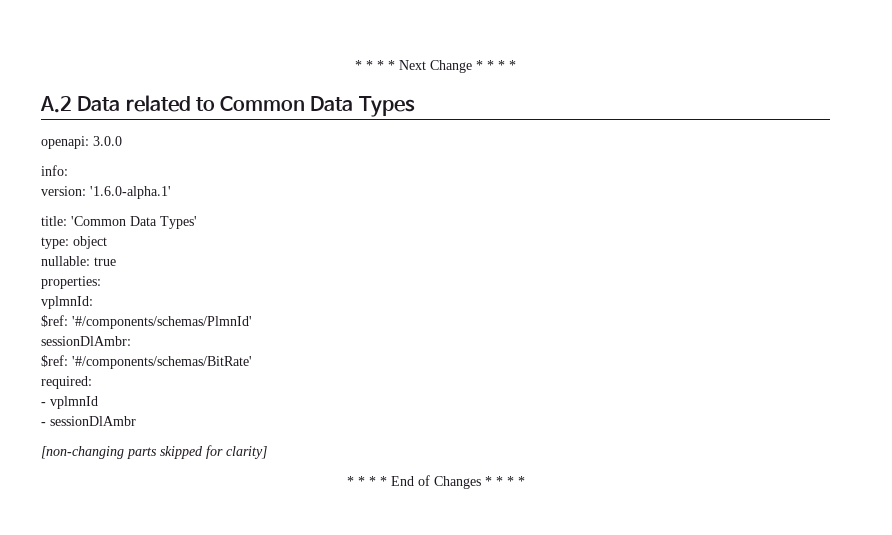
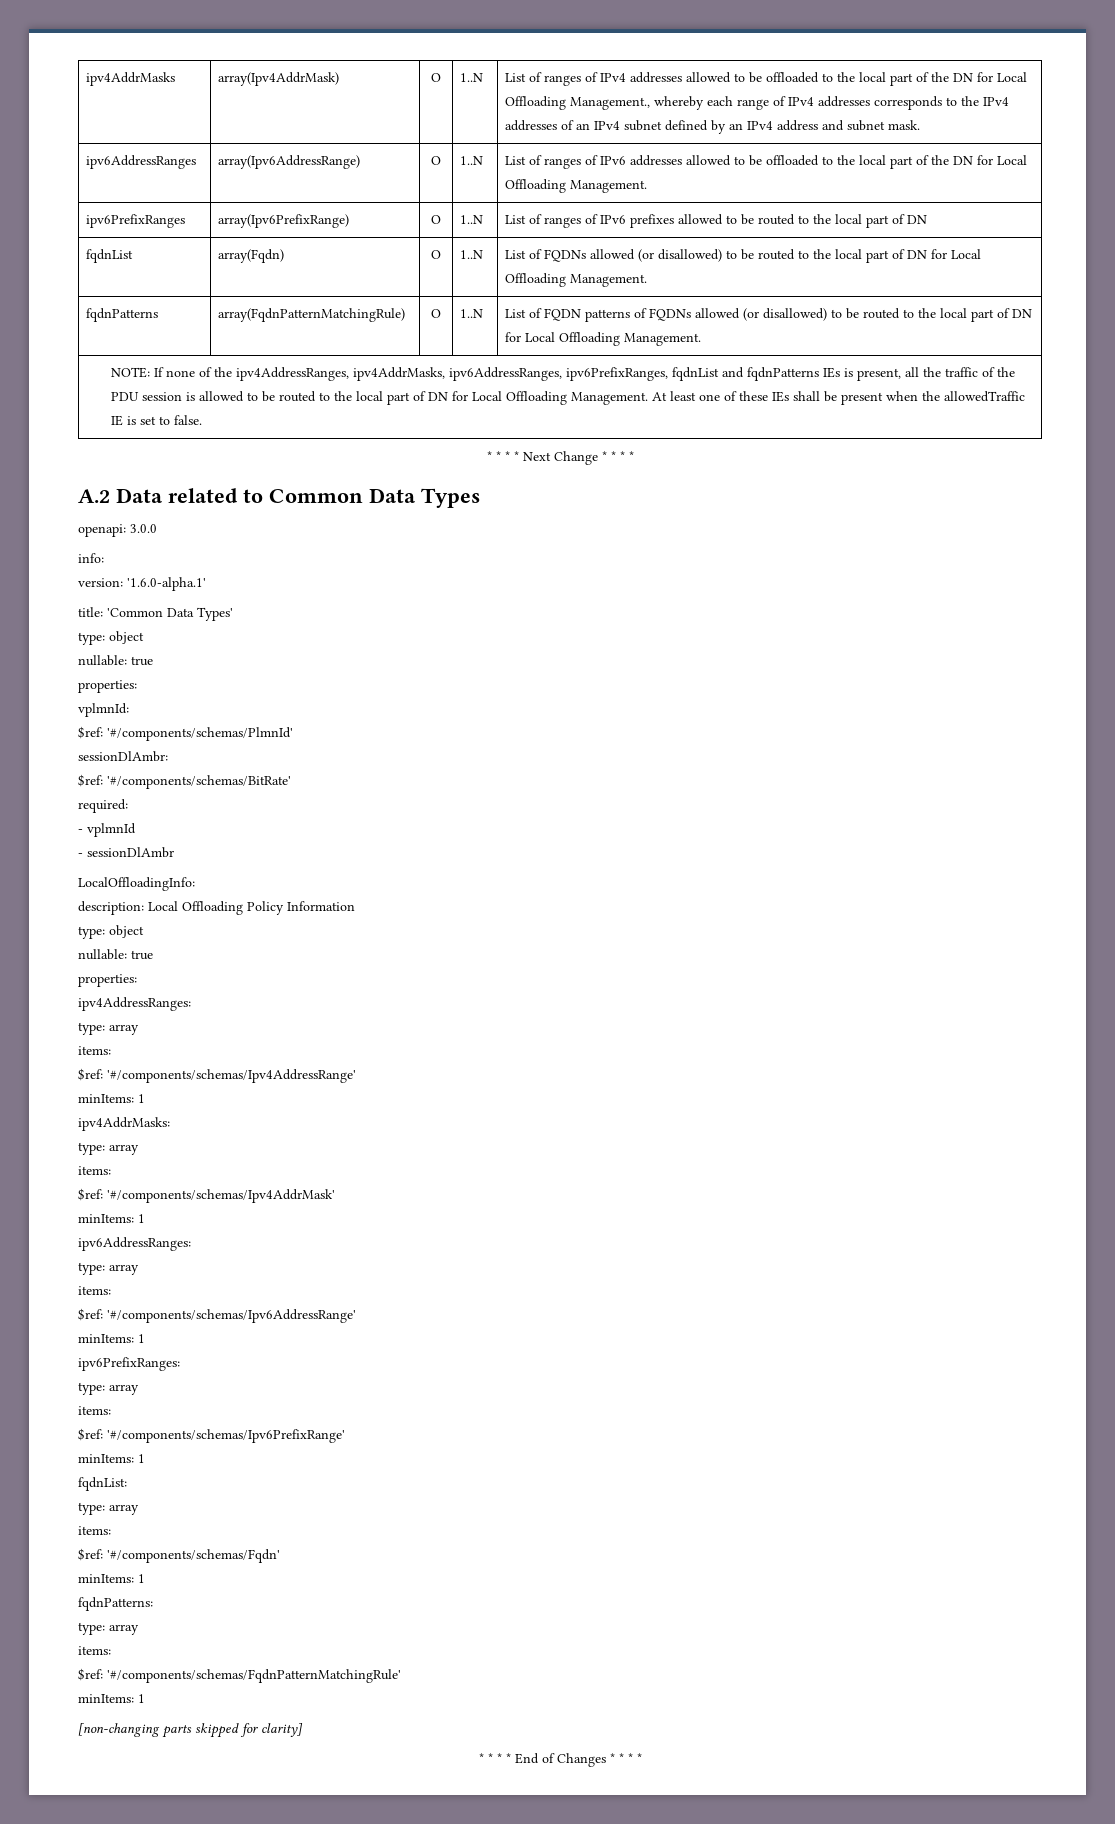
+ ipv4AddrMasks | array(Ipv4AddrMask) | O | 1..N | List of ranges of IPv4 addresses allowed to be offloaded to the local part of the DN for Local Offloading Management., whereby each range of IPv4 addresses corresponds to the IPv4 addresses of an IPv4 subnet defined by an IPv4 address and subnet mask.
+ ipv6AddressRanges | array(Ipv6AddressRange) | O | 1..N | List of ranges of IPv6 addresses allowed to be offloaded to the local part of the DN for Local Offloading Management.
+ ipv6PrefixRanges | array(Ipv6PrefixRange) | O | 1..N | List of ranges of IPv6 prefixes allowed to be routed to the local part of DN
+ fqdnList | array(Fqdn) | O | 1..N | List of FQDNs allowed (or disallowed) to be routed to the local part of DN for Local Offloading Management.
+ fqdnPatterns | array(FqdnPatternMatchingRule) | O | 1..N | List of FQDN patterns of FQDNs allowed (or disallowed) to be routed to the local part of DN for Local Offloading Management.
+ NOTE: If none of the ipv4AddressRanges, ipv4AddrMasks, ipv6AddressRanges, ipv6PrefixRanges, fqdnList and fqdnPatterns IEs is present, all the traffic of the PDU session is allowed to be routed to the local part of DN for Local Offloading Management. At least one of these IEs shall be present when the allowedTraffic IE is set to false.
+ LocalOffloadingInfo:
+ description: Local Offloading Policy Information
+ type: object
+ nullable: true
+ properties:
+ ipv4AddressRanges:
+ type: array
+ items:
+ $ref: '#/components/schemas/Ipv4AddressRange'
+ minItems: 1
+ ipv4AddrMasks:
+ type: array
+ items:
+ $ref: '#/components/schemas/Ipv4AddrMask'
+ minItems: 1
+ ipv6AddressRanges:
+ type: array
+ items:
+ $ref: '#/components/schemas/Ipv6AddressRange'
+ minItems: 1
+ ipv6PrefixRanges:
+ type: array
+ items:
+ $ref: '#/components/schemas/Ipv6PrefixRange'
+ minItems: 1
+ fqdnList:
+ type: array
+ items:
+ $ref: '#/components/schemas/Fqdn'
+ minItems: 1
+ fqdnPatterns:
+ type: array
+ items:
+ $ref: '#/components/schemas/FqdnPatternMatchingRule'
+ minItems: 1

